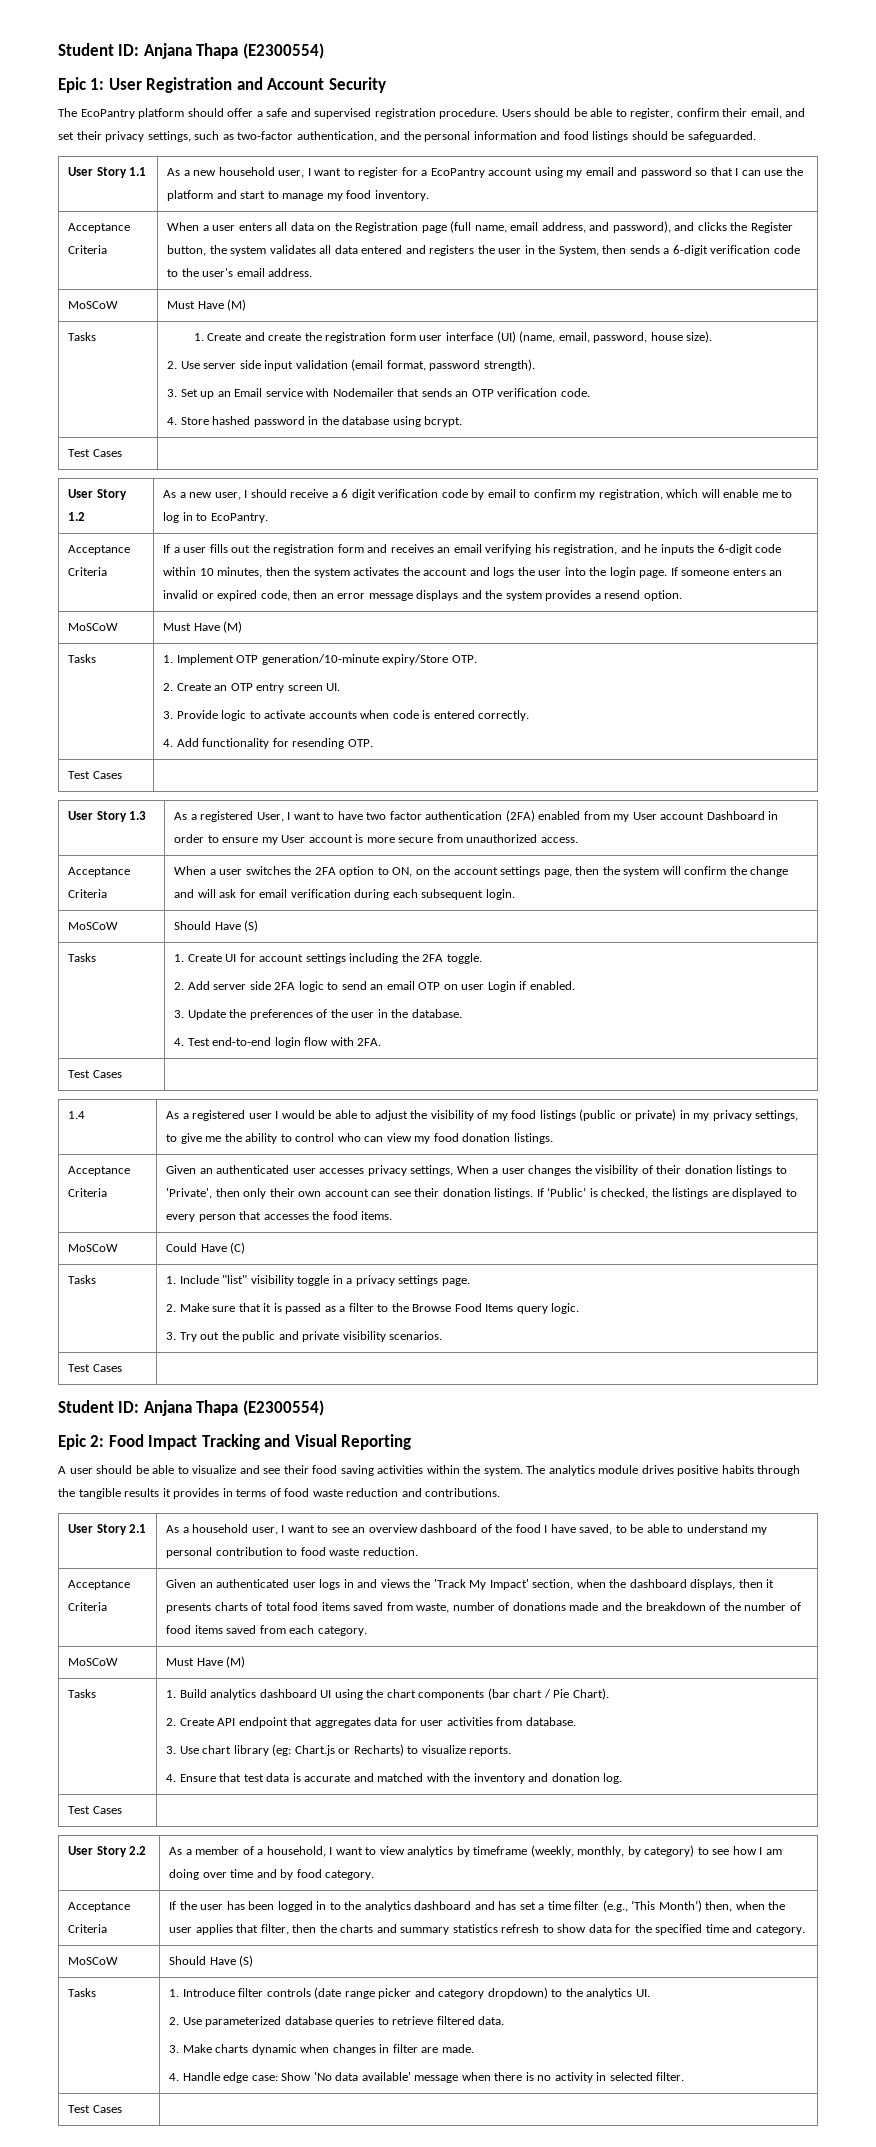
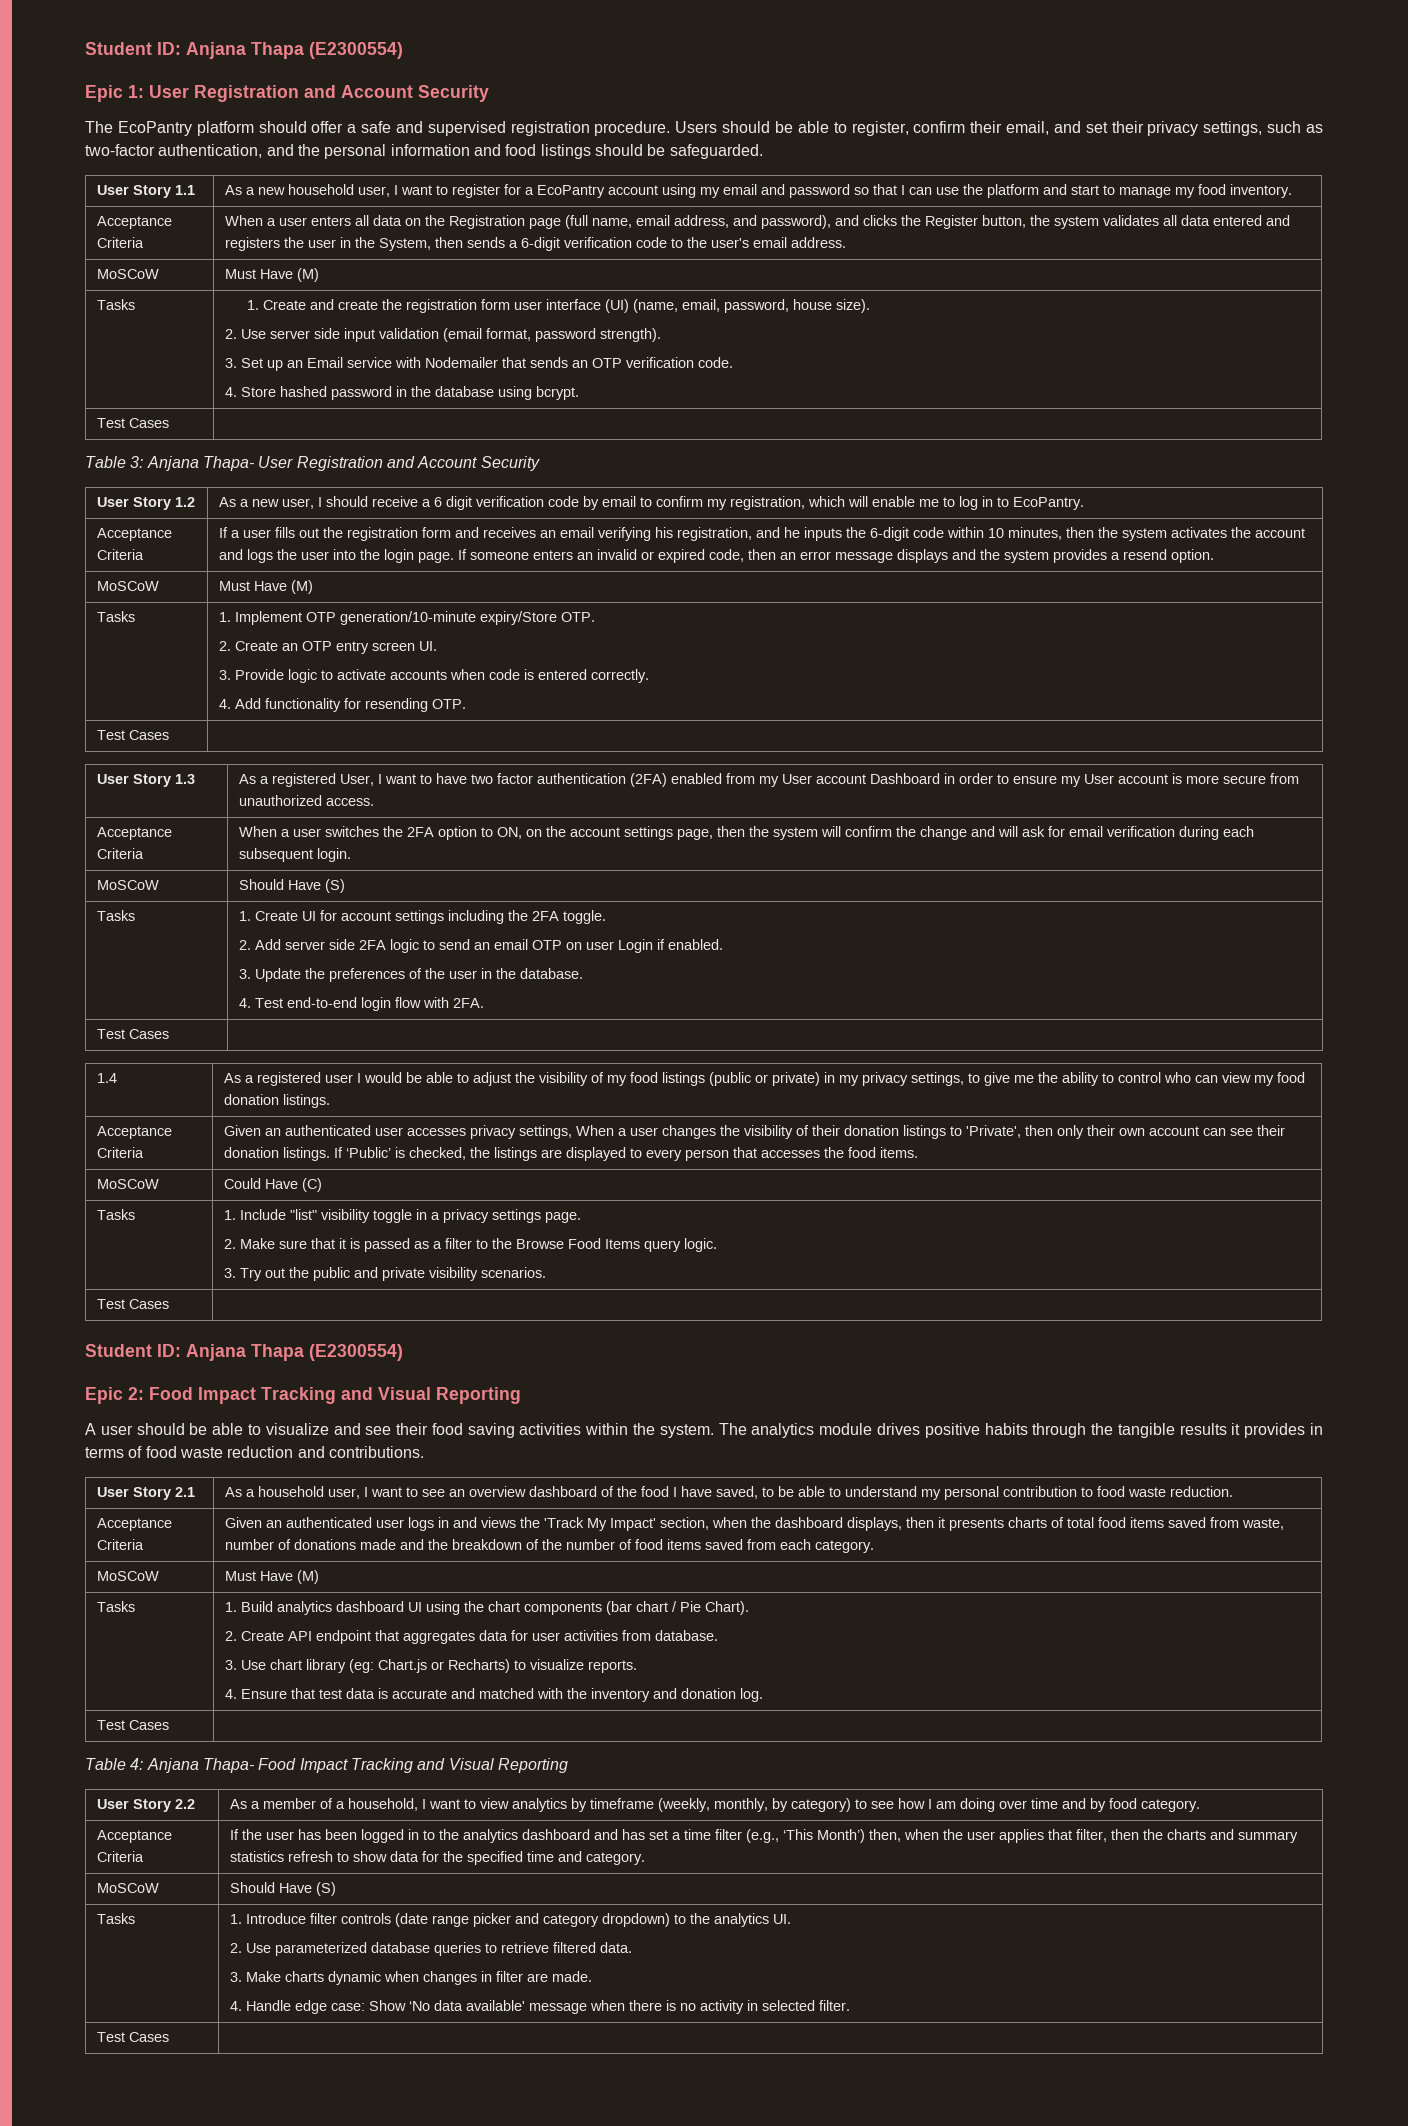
+ Table 3: Anjana Thapa- User Registration and Account Security
+ Table 4: Anjana Thapa- Food Impact Tracking and Visual Reporting

